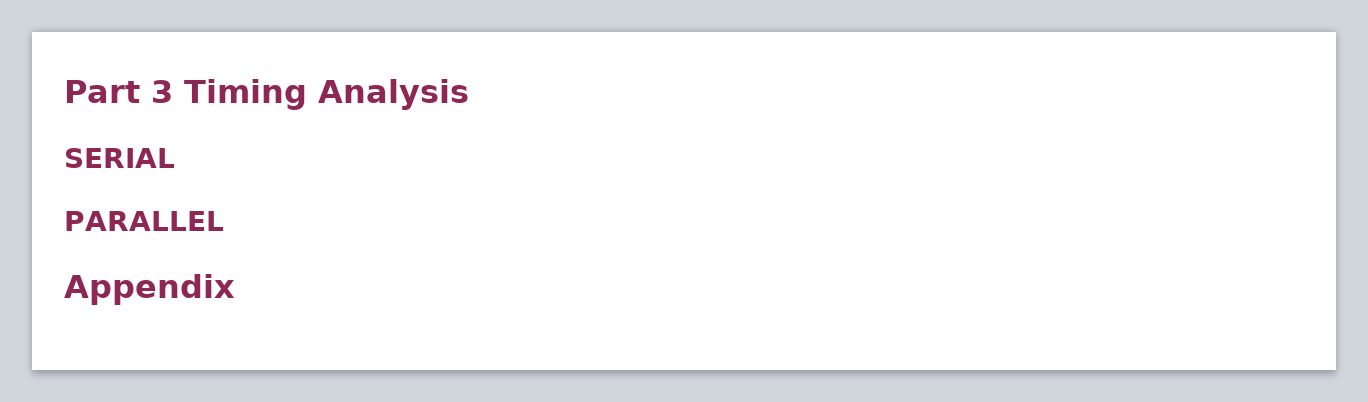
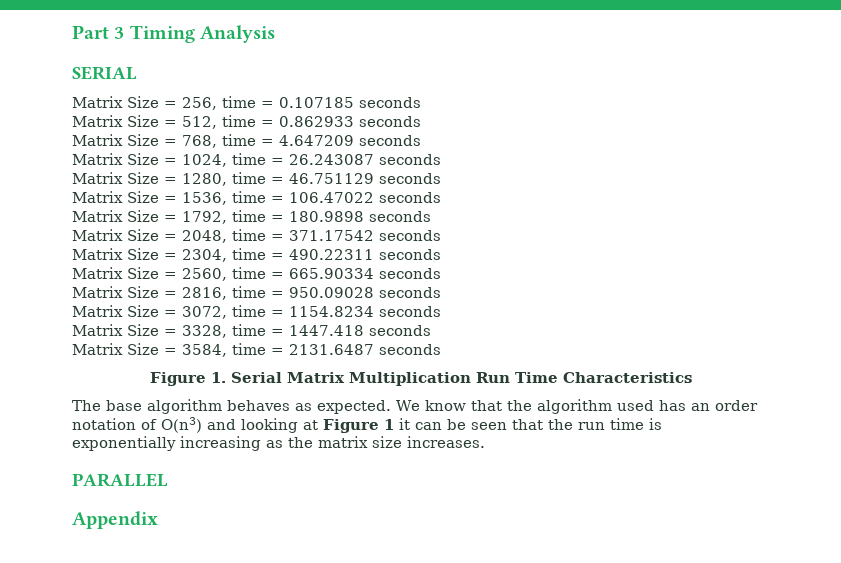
+ Matrix Size = 256, time = 0.107185 seconds
+ Matrix Size = 512, time = 0.862933 seconds
+ Matrix Size = 768, time = 4.647209 seconds
+ Matrix Size = 1024, time = 26.243087 seconds
+ Matrix Size = 1280, time = 46.751129 seconds
+ Matrix Size = 1536, time = 106.47022 seconds
+ Matrix Size = 1792, time = 180.9898 seconds
+ Matrix Size = 2048, time = 371.17542 seconds
+ Matrix Size = 2304, time = 490.22311 seconds
+ Matrix Size = 2560, time = 665.90334 seconds
+ Matrix Size = 2816, time = 950.09028 seconds
+ Matrix Size = 3072, time = 1154.8234 seconds
+ Matrix Size = 3328, time = 1447.418 seconds
+ Matrix Size = 3584, time = 2131.6487 seconds
+ Figure 1. Serial Matrix Multiplication Run Time Characteristics
+ The base algorithm behaves as expected. We know that the algorithm used has an order notation of O(n3) and looking at Figure 1 it can be seen that the run time is exponentially increasing as the matrix size increases.

